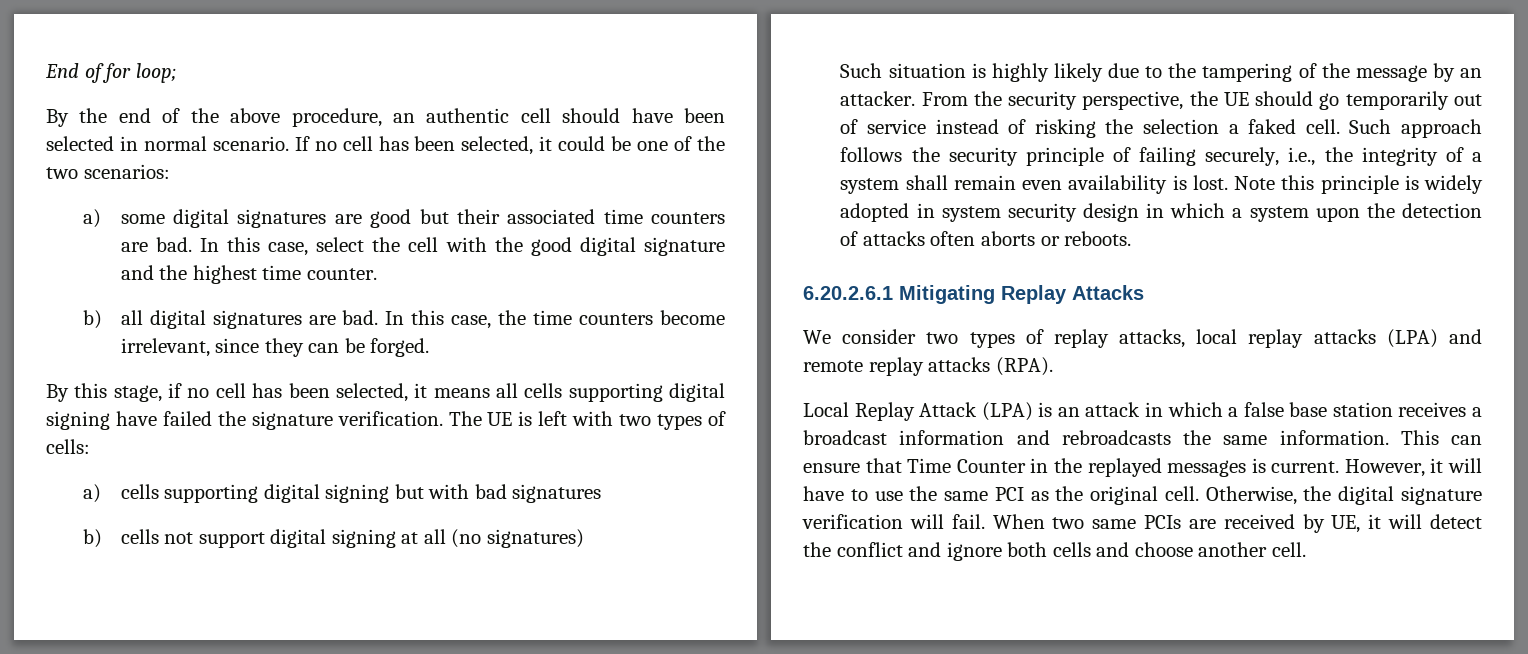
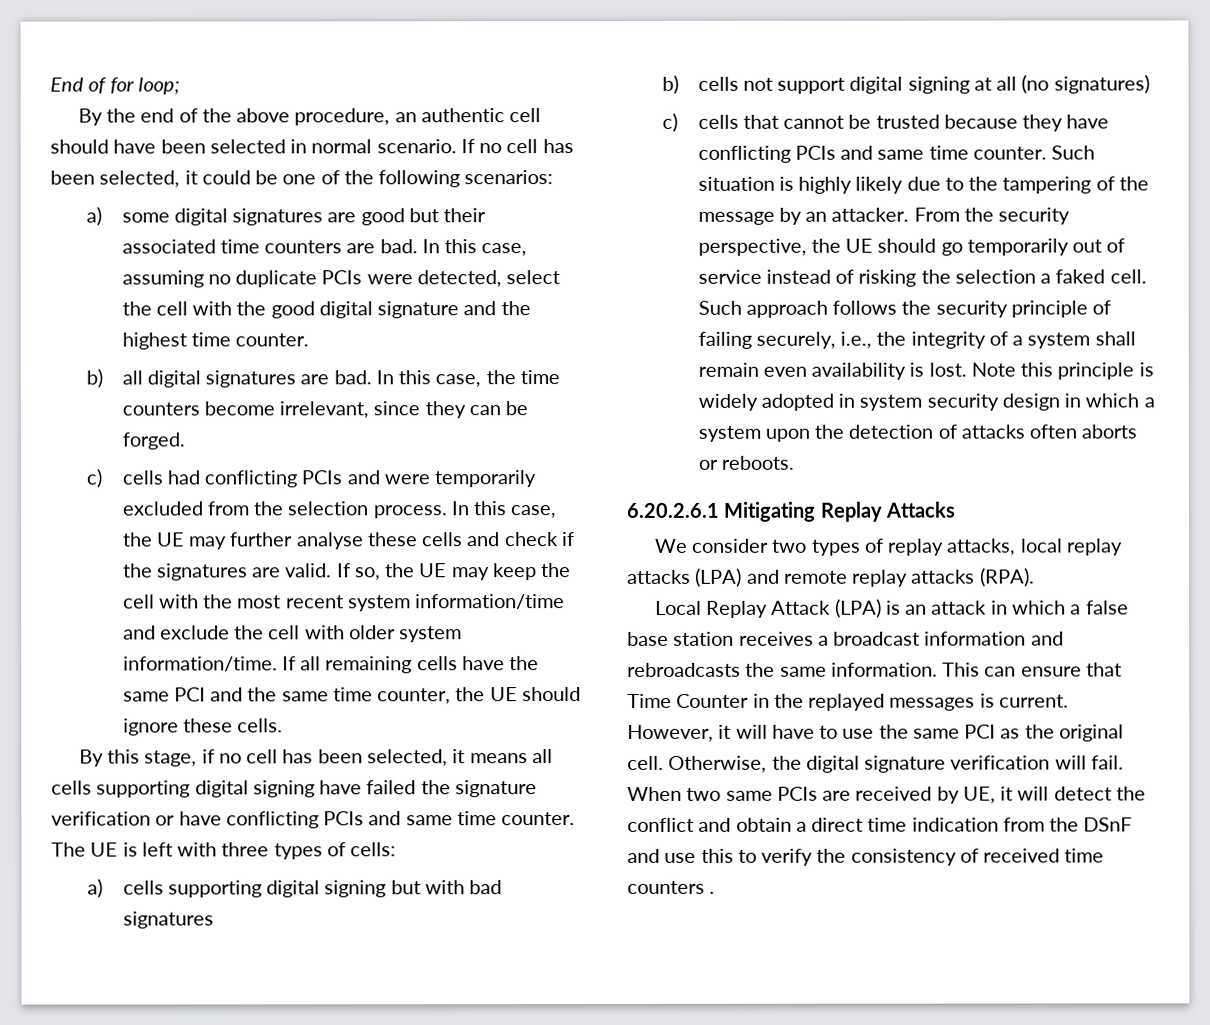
- If no cell has been selected, it could be one of the two scenarios:
+ If no cell has been selected, it could be one of the following scenarios:
- In this case, select the cell with the good digital signature and the highest time counter.
+ In this case, assuming no duplicate PCIs were detected, select the cell with the good digital signature and the highest time counter.
+ c) cells had conflicting PCIs and were temporarily excluded from the selection process. In this case, the UE may further analyse these cells and check if the signatures are valid. If so, the UE may keep the cell with the most recent system information/time and exclude the cell with older system information/time. If all remaining cells have the same PCI and the same time counter, the UE should ignore these cells.
- By this stage, if no cell has been selected, it means all cells supporting digital signing have failed the signature verification.
+ By this stage, if no cell has been selected, it means all cells supporting digital signing have failed the signature verification or have conflicting PCIs and same time counter.
- The UE is left with two types of cells:
+ The UE is left with three types of cells:
+ c) cells that cannot be trusted because they have conflicting PCIs and same time counter.
- When two same PCIs are received by UE, it will detect the conflict and ignore both cells and choose another cell.
+ When two same PCIs are received by UE, it will detect the conflict and obtain a direct time indication from the DSnF and use this to verify the consistency of received time counters .

